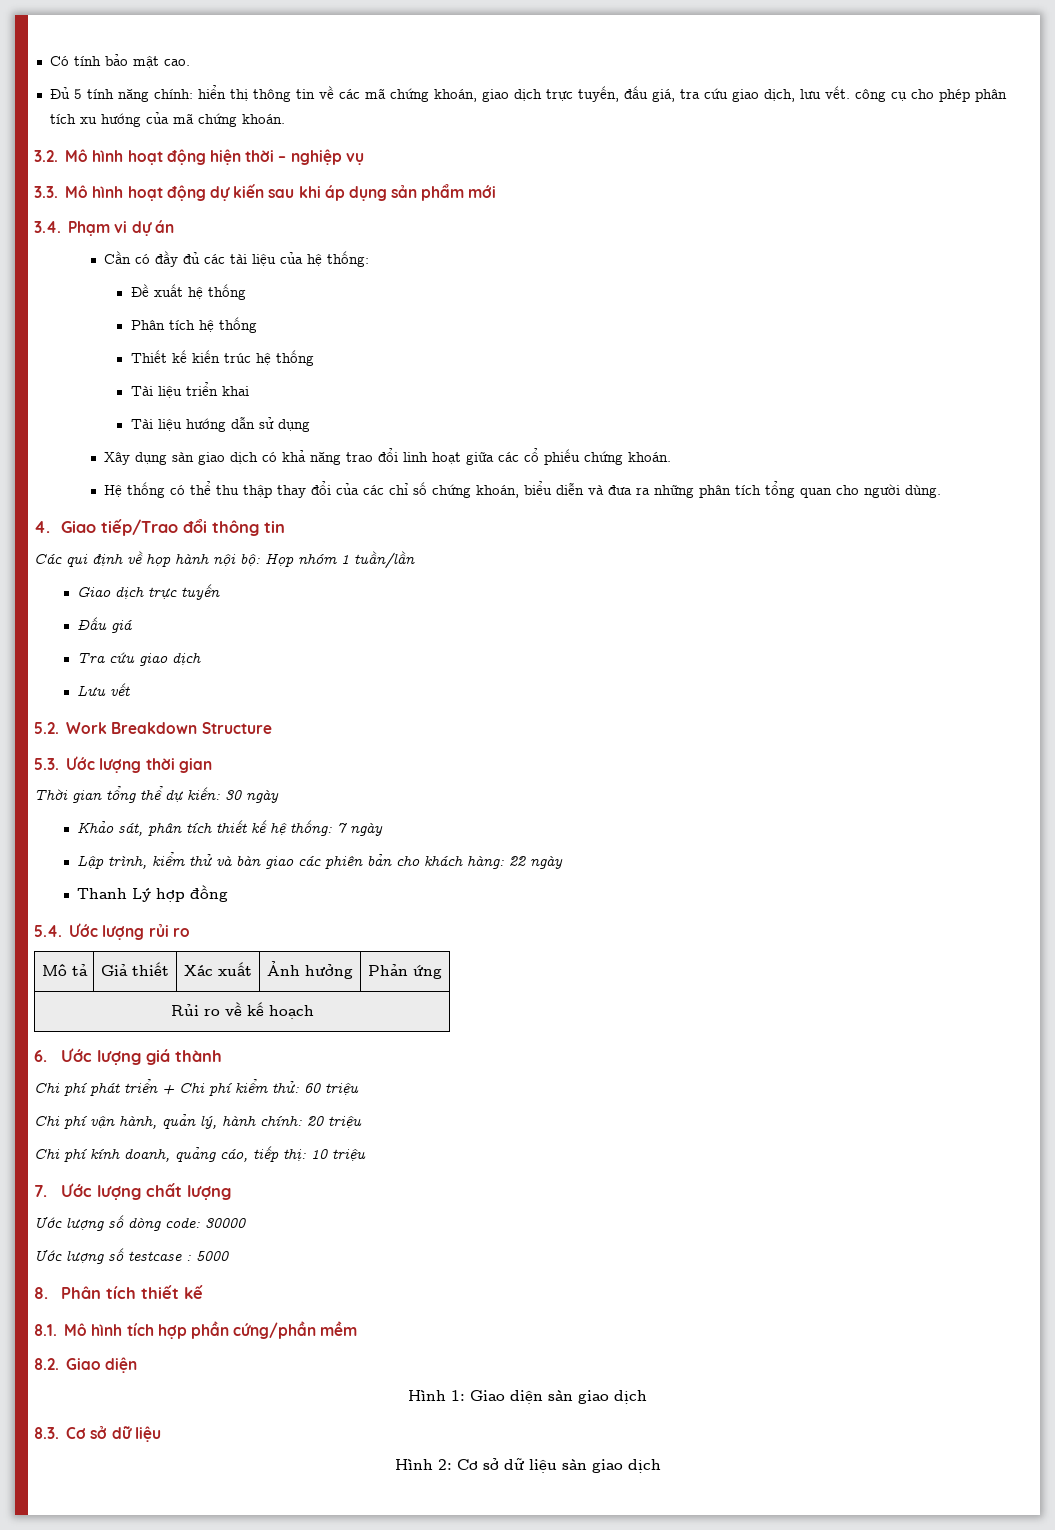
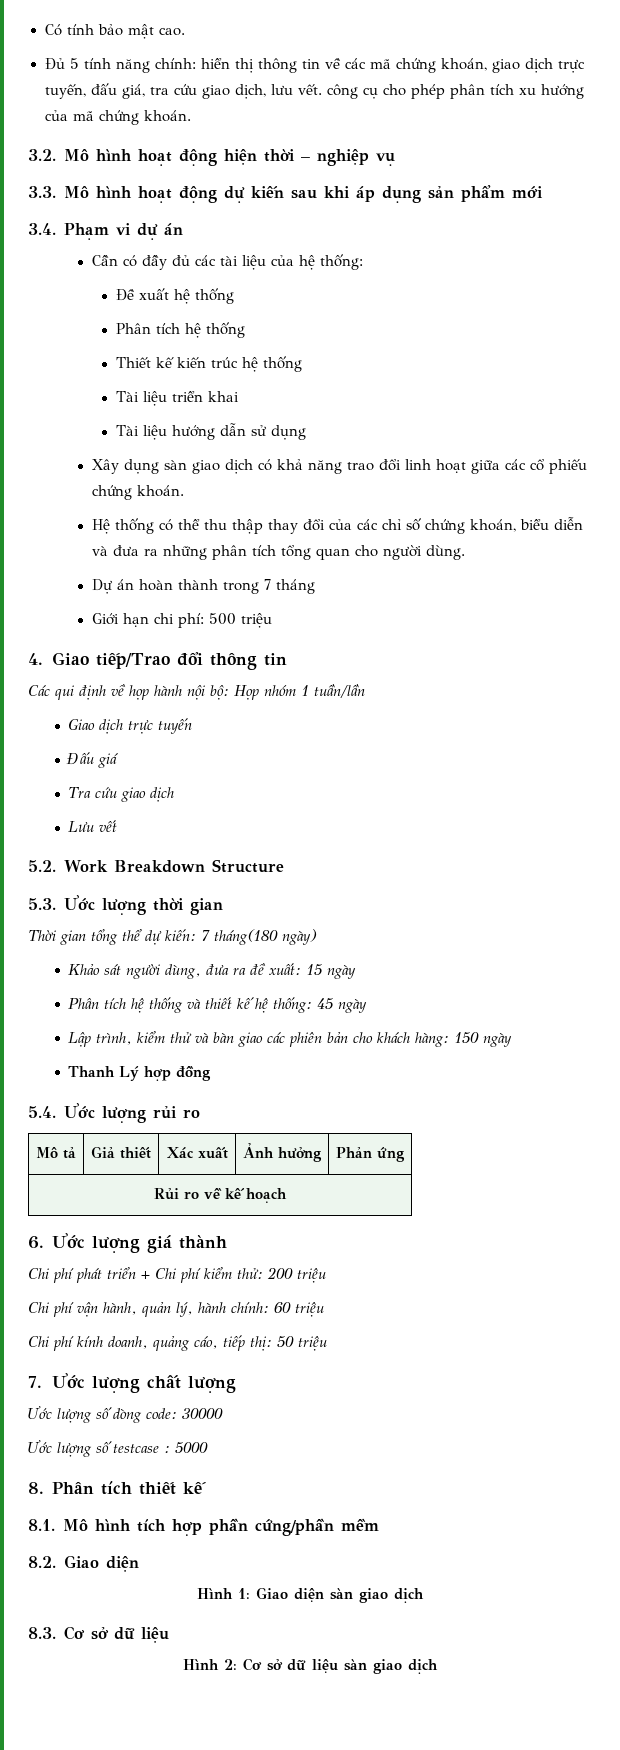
+ Dự án hoàn thành trong 7 tháng
+ Giới hạn chi phí: 500 triệu
- Thời gian tổng thể dự kiến: 30 ngày
- Khảo sát, phân tích thiết kế hệ thống: 7 ngày
+ Thời gian tổng thể dự kiến: 7 tháng(180 ngày)
+ Khảo sát người dùng, đưa ra đề xuất: 15 ngày
+ Phân tích hệ thống và thiết kế hệ thống: 45 ngày
- Lập trình, kiểm thử và bàn giao các phiên bản cho khách hàng: 22 ngày
+ Lập trình, kiểm thử và bàn giao các phiên bản cho khách hàng: 150 ngày
- Chi phí phát triển + Chi phí kiểm thử: 60 triệu
+ Chi phí phát triển + Chi phí kiểm thử: 200 triệu
- Chi phí vận hành, quản lý, hành chính: 20 triệu
+ Chi phí vận hành, quản lý, hành chính: 60 triệu
- Chi phí kính doanh, quảng cáo, tiếp thị: 10 triệu
+ Chi phí kính doanh, quảng cáo, tiếp thị: 50 triệu

